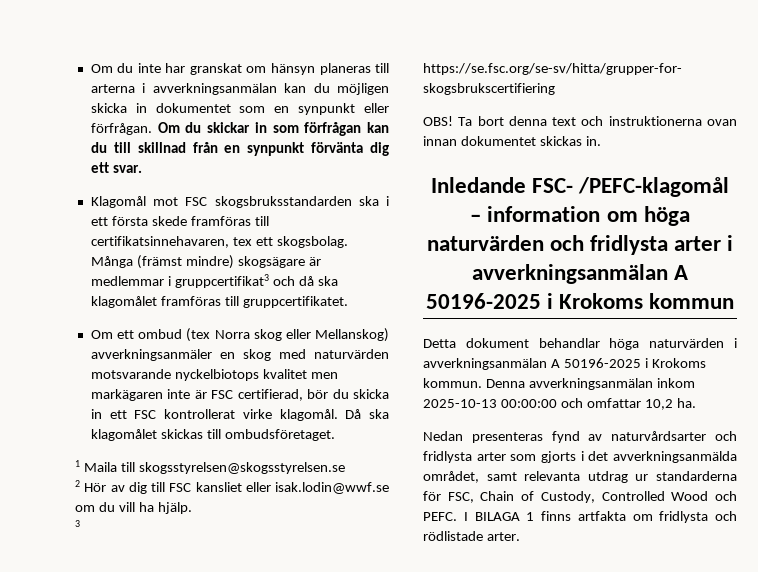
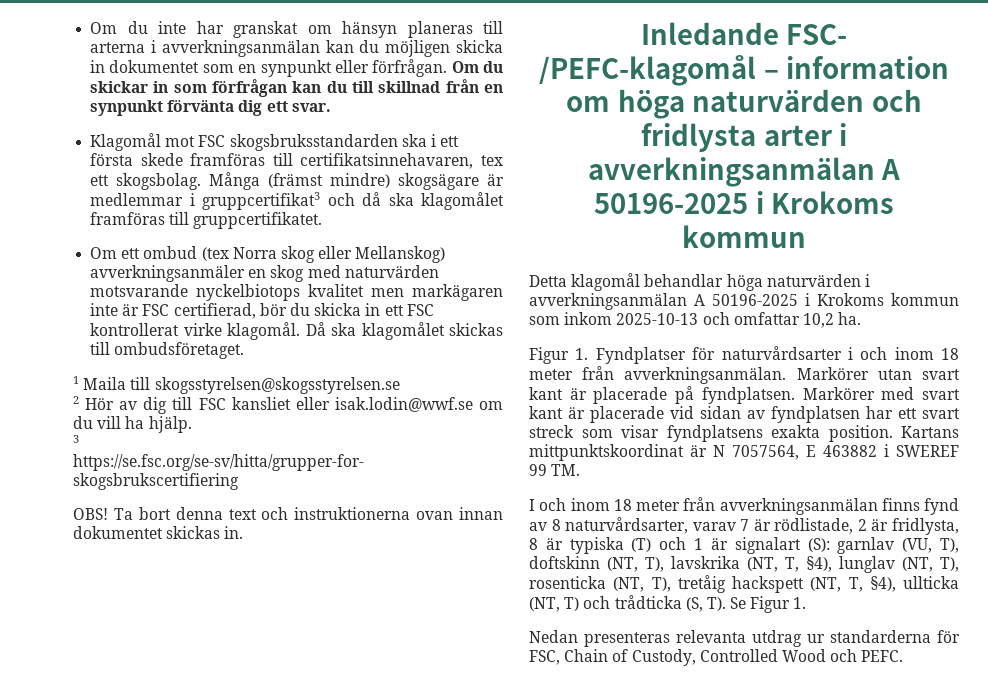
- Detta dokument behandlar höga naturvärden i avverkningsanmälan A 50196-2025 i Krokoms kommun. Denna avverkningsanmälan inkom 2025-10-13 00:00:00 och omfattar 10,2 ha.
+ Detta klagomål behandlar höga naturvärden i avverkningsanmälan A 50196-2025 i Krokoms kommun som inkom 2025-10-13 och omfattar 10,2 ha.
- Nedan presenteras fynd av naturvårdsarter och fridlysta arter som gjorts i det avverkningsanmälda området, samt relevanta utdrag ur standarderna för FSC, Chain of Custody, Controlled Wood och PEFC. I BILAGA 1 finns artfakta om fridlysta och rödlistade arter.
+ Figur 1. Fyndplatser för naturvårdsarter i och inom 18 meter från avverkningsanmälan. Markörer utan svart kant är placerade på fyndplatsen. Markörer med svart kant är placerade vid sidan av fyndplatsen har ett svart streck som visar fyndplatsens exakta position. Kartans mittpunktskoordinat är N 7057564, E 463882 i SWEREF 99 TM.
+ I och inom 18 meter från avverkningsanmälan finns fynd av 8 naturvårdsarter, varav 7 är rödlistade, 2 är fridlysta, 8 är typiska (T) och 1 är signalart (S): garnlav (VU, T), doftskinn (NT, T), lavskrika (NT, T, §4), lunglav (NT, T), rosenticka (NT, T), tretåig hackspett (NT, T, §4), ullticka (NT, T) och trådticka (S, T). Se Figur 1.
+ Nedan presenteras relevanta utdrag ur standarderna för FSC, Chain of Custody, Controlled Wood och PEFC.

